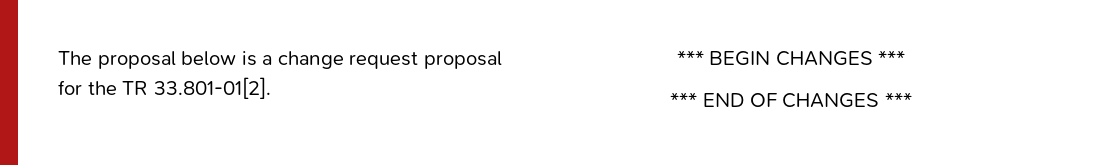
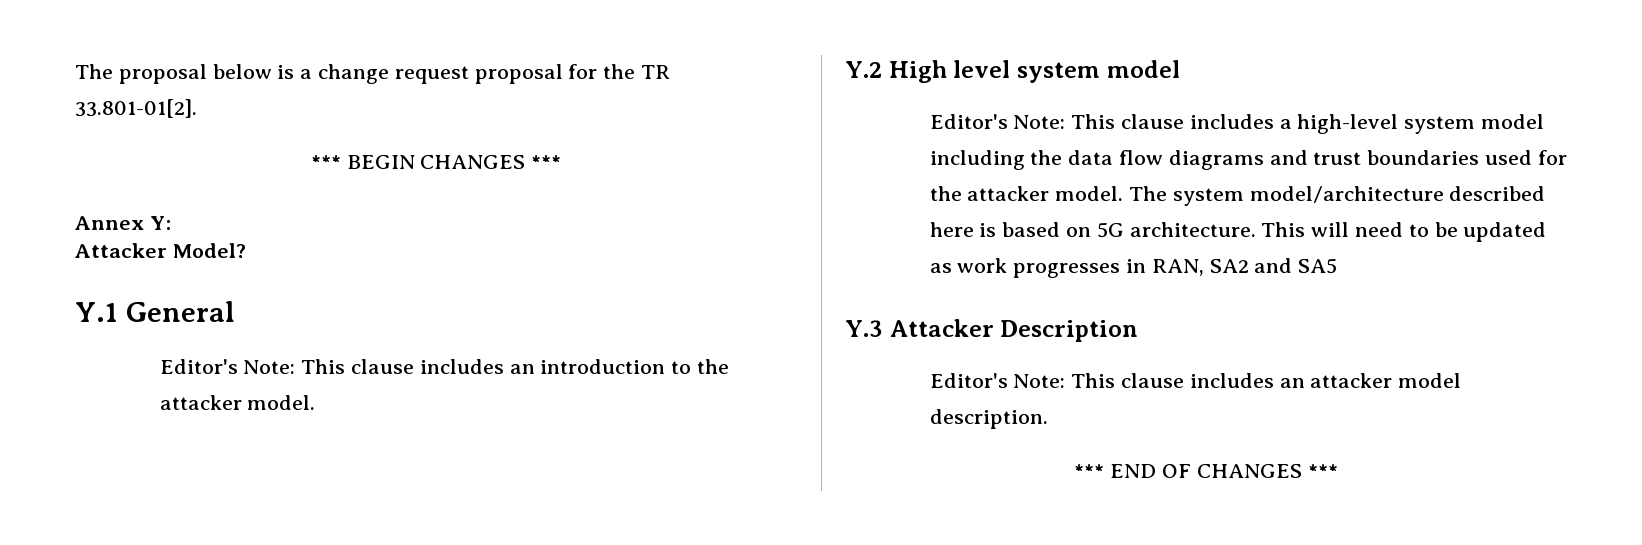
+ Annex Y:
+ Attacker Model?
+ Y.1 General
+ Editor's Note: This clause includes an introduction to the attacker model.
+ Y.2 High level system model
+ Editor's Note: This clause includes a high-level system model including the data flow diagrams and trust boundaries used for the attacker model. The system model/architecture described here is based on 5G architecture. This will need to be updated as work progresses in RAN, SA2 and SA5
+ Y.3 Attacker Description
+ Editor's Note: This clause includes an attacker model description.

